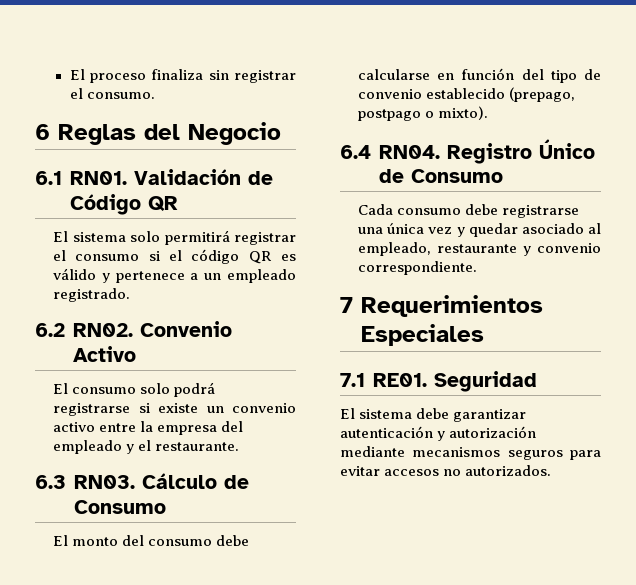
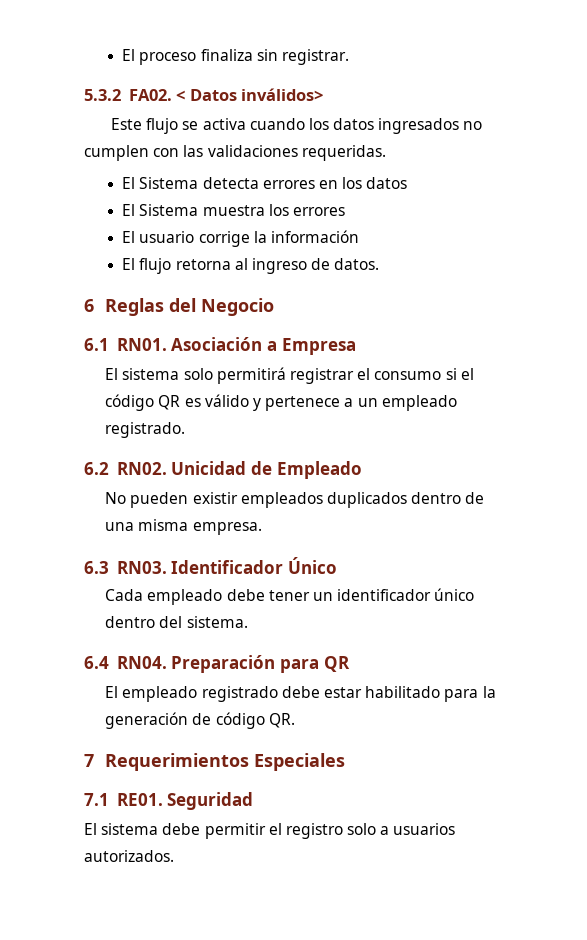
- El proceso finaliza sin registrar el consumo.
+ El proceso finaliza sin registrar.
+ 5.3.2 FA02. < Datos inválidos>
+ Este flujo se activa cuando los datos ingresados no cumplen con las validaciones requeridas.
+ El Sistema detecta errores en los datos
+ El Sistema muestra los errores
+ El usuario corrige la información
+ El flujo retorna al ingreso de datos.
- Validación de Código QR
+ Asociación a Empresa
- Convenio Activo
- El consumo solo podrá registrarse si existe un convenio activo entre la empresa del empleado y el restaurante.
- 6.3 RN03. Cálculo de Consumo
- El monto del consumo debe calcularse en función del tipo de convenio establecido (prepago, postpago o mixto).
- 6.4 RN04. Registro Único de Consumo
- Cada consumo debe registrarse una única vez y quedar asociado al empleado, restaurante y convenio correspondiente.
+ Unicidad de Empleado
+ No pueden existir empleados duplicados dentro de una misma empresa.
+ 6.3 RN03. Identificador Único
+ Cada empleado debe tener un identificador único dentro del sistema.
+ 6.4 RN04. Preparación para QR
+ El empleado registrado debe estar habilitado para la generación de código QR.
- El sistema debe garantizar autenticación y autorización mediante mecanismos seguros para evitar accesos no autorizados.
+ El sistema debe permitir el registro solo a usuarios autorizados.

